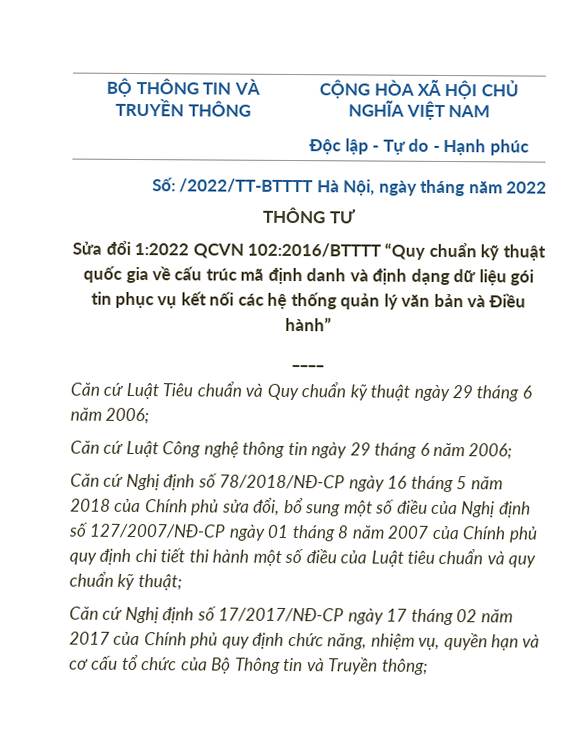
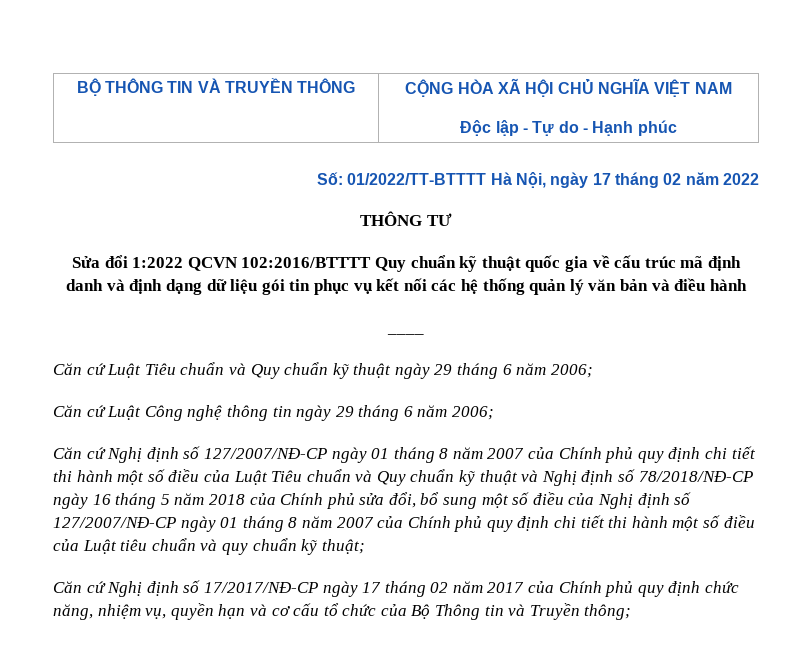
- Số: /2022/TT-BTTTT Hà Nội, ngày tháng năm 2022
+ Số: 01/2022/TT-BTTTT Hà Nội, ngày 17 tháng 02 năm 2022
- Sửa đổi 1:2022 QCVN 102:2016/BTTTT “Quy chuẩn kỹ thuật quốc gia về cấu trúc mã định danh và định dạng dữ liệu gói tin phục vụ kết nối các hệ thống quản lý văn bản và Điều hành”
+ Sửa đổi 1:2022 QCVN 102:2016/BTTTT Quy chuẩn kỹ thuật quốc gia về cấu trúc mã định danh và định dạng dữ liệu gói tin phục vụ kết nối các hệ thống quản lý văn bản và điều hành
- Căn cứ Nghị định số 78/2018/NĐ-CP ngày 16 tháng 5 năm 2018 của Chính phủ sửa đổi, bổ sung một số điều của Nghị định số 127/2007/NĐ-CP ngày 01 tháng 8 năm 2007 của Chính phủ quy định chi tiết thi hành một số điều của Luật tiêu chuẩn và quy chuẩn kỹ thuật;
+ Căn cứ Nghị định số 127/2007/NĐ-CP ngày 01 tháng 8 năm 2007 của Chính phủ quy định chi tiết thi hành một số điều của Luật Tiêu chuẩn và Quy chuẩn kỹ thuật và Nghị định số 78/2018/NĐ-CP ngày 16 tháng 5 năm 2018 của Chính phủ sửa đổi, bổ sung một số điều của Nghị định số 127/2007/NĐ-CP ngày 01 tháng 8 năm 2007 của Chính phủ quy định chi tiết thi hành một số điều của Luật tiêu chuẩn và quy chuẩn kỹ thuật;

